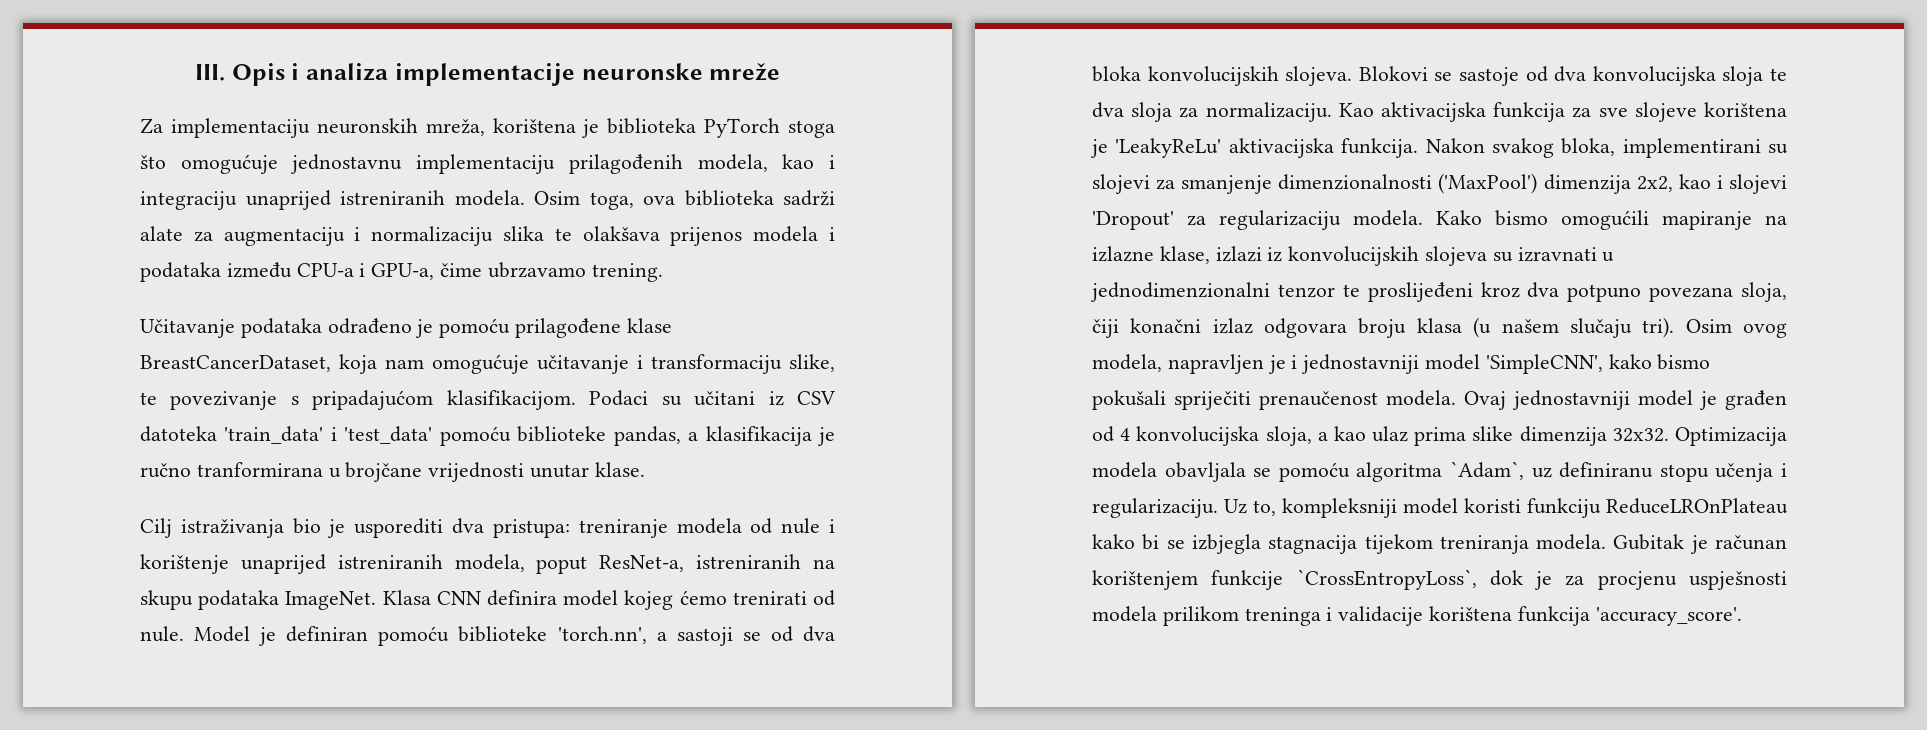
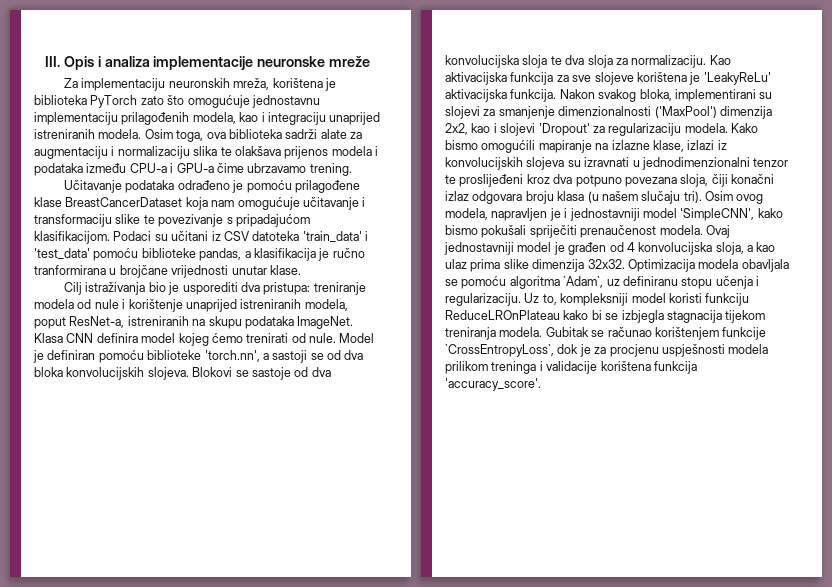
- Za implementaciju neuronskih mreža, korištena je biblioteka PyTorch stoga što omogućuje jednostavnu implementaciju prilagođenih modela, kao i integraciju unaprijed istreniranih modela.
+ Za implementaciju neuronskih mreža, korištena je biblioteka PyTorch zato što omogućuje jednostavnu implementaciju prilagođenih modela, kao i integraciju unaprijed istreniranih modela.
- Osim toga, ova biblioteka sadrži alate za augmentaciju i normalizaciju slika te olakšava prijenos modela i podataka između CPU-a i GPU-a, čime ubrzavamo trening.
+ Osim toga, ova biblioteka sadrži alate za augmentaciju i normalizaciju slika te olakšava prijenos modela i podataka između CPU-a i GPU-a čime ubrzavamo trening.
- Učitavanje podataka odrađeno je pomoću prilagođene klase BreastCancerDataset, koja nam omogućuje učitavanje i transformaciju slike, te povezivanje s pripadajućom klasifikacijom.
+ Učitavanje podataka odrađeno je pomoću prilagođene klase BreastCancerDataset koja nam omogućuje učitavanje i transformaciju slike te povezivanje s pripadajućom klasifikacijom.
- Gubitak je računan korištenjem funkcije `CrossEntropyLoss`, dok je za procjenu uspješnosti modela prilikom treninga i validacije korištena funkcija 'accuracy_score'.
+ Gubitak se računao korištenjem funkcije `CrossEntropyLoss`, dok je za procjenu uspješnosti modela prilikom treninga i validacije korištena funkcija 'accuracy_score'.

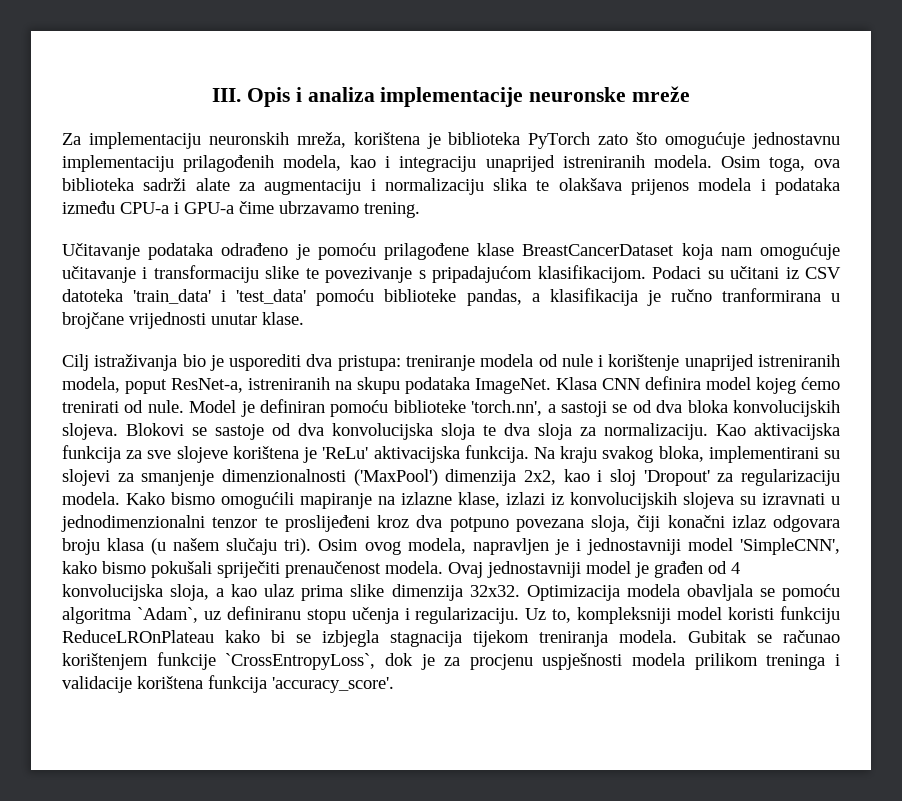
- Kao aktivacijska funkcija za sve slojeve korištena je 'LeakyReLu' aktivacijska funkcija.
+ Kao aktivacijska funkcija za sve slojeve korištena je 'ReLu' aktivacijska funkcija.
- Nakon svakog bloka, implementirani su slojevi za smanjenje dimenzionalnosti ('MaxPool') dimenzija 2x2, kao i slojevi 'Dropout' za regularizaciju modela.
+ Na kraju svakog bloka, implementirani su slojevi za smanjenje dimenzionalnosti ('MaxPool') dimenzija 2x2, kao i sloj 'Dropout' za regularizaciju modela.

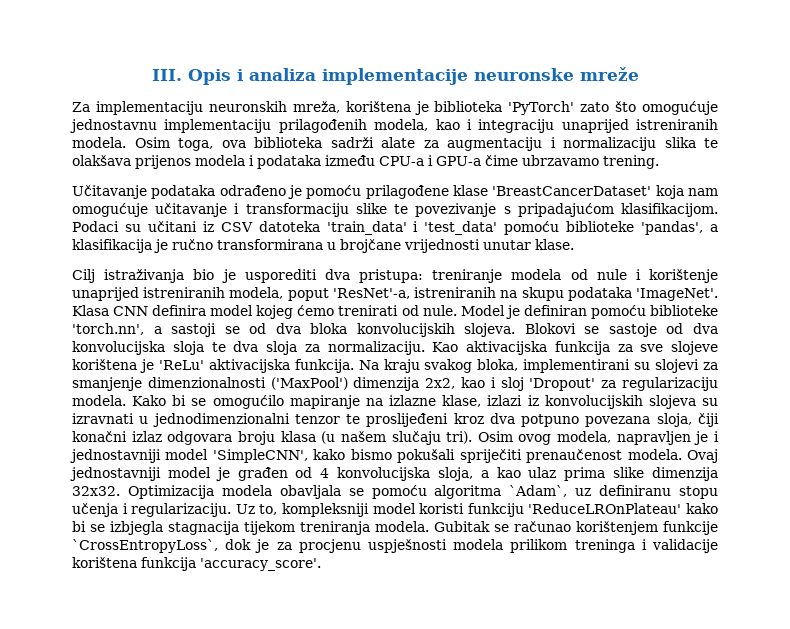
- Za implementaciju neuronskih mreža, korištena je biblioteka PyTorch zato što omogućuje jednostavnu implementaciju prilagođenih modela, kao i integraciju unaprijed istreniranih modela.
+ Za implementaciju neuronskih mreža, korištena je biblioteka 'PyTorch' zato što omogućuje jednostavnu implementaciju prilagođenih modela, kao i integraciju unaprijed istreniranih modela.
- Učitavanje podataka odrađeno je pomoću prilagođene klase BreastCancerDataset koja nam omogućuje učitavanje i transformaciju slike te povezivanje s pripadajućom klasifikacijom.
+ Učitavanje podataka odrađeno je pomoću prilagođene klase 'BreastCancerDataset' koja nam omogućuje učitavanje i transformaciju slike te povezivanje s pripadajućom klasifikacijom.
- Podaci su učitani iz CSV datoteka 'train_data' i 'test_data' pomoću biblioteke pandas, a klasifikacija je ručno tranformirana u brojčane vrijednosti unutar klase.
+ Podaci su učitani iz CSV datoteka 'train_data' i 'test_data' pomoću biblioteke 'pandas', a klasifikacija je ručno transformirana u brojčane vrijednosti unutar klase.
- Cilj istraživanja bio je usporediti dva pristupa: treniranje modela od nule i korištenje unaprijed istreniranih modela, poput ResNet-a, istreniranih na skupu podataka ImageNet.
+ Cilj istraživanja bio je usporediti dva pristupa: treniranje modela od nule i korištenje unaprijed istreniranih modela, poput 'ResNet'-a, istreniranih na skupu podataka 'ImageNet'.
- Kako bismo omogućili mapiranje na izlazne klase, izlazi iz konvolucijskih slojeva su izravnati u jednodimenzionalni tenzor te proslijeđeni kroz dva potpuno povezana sloja, čiji konačni izlaz odgovara broju klasa (u našem slučaju tri).
+ Kako bi se omogućilo mapiranje na izlazne klase, izlazi iz konvolucijskih slojeva su izravnati u jednodimenzionalni tenzor te proslijeđeni kroz dva potpuno povezana sloja, čiji konačni izlaz odgovara broju klasa (u našem slučaju tri).
- Uz to, kompleksniji model koristi funkciju ReduceLROnPlateau kako bi se izbjegla stagnacija tijekom treniranja modela.
+ Uz to, kompleksniji model koristi funkciju 'ReduceLROnPlateau' kako bi se izbjegla stagnacija tijekom treniranja modela.

